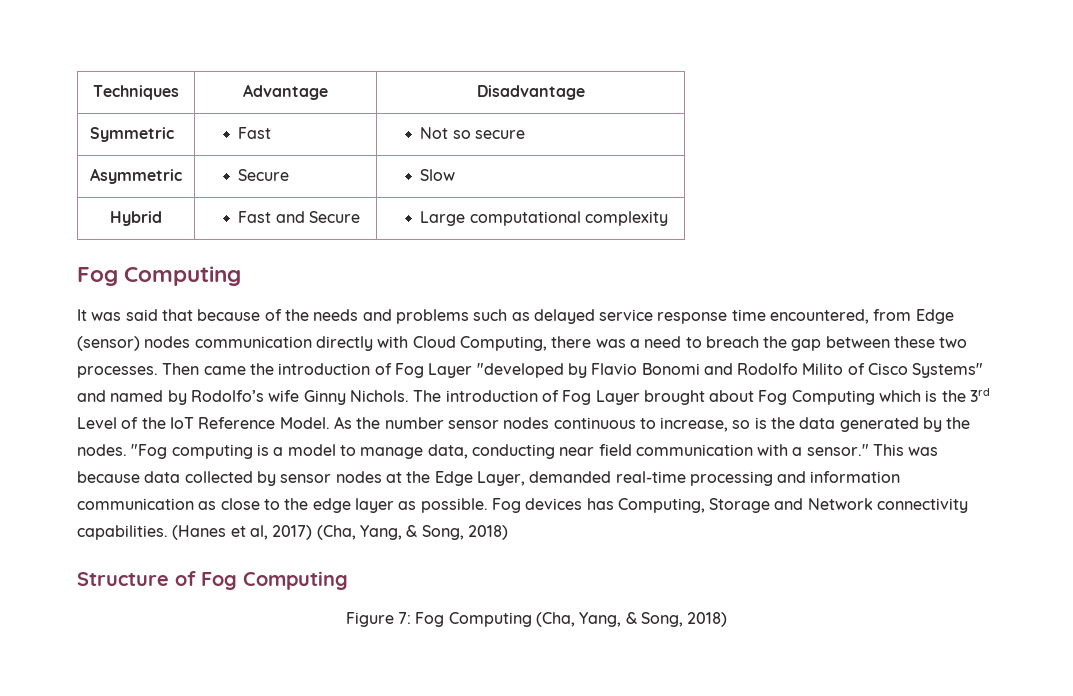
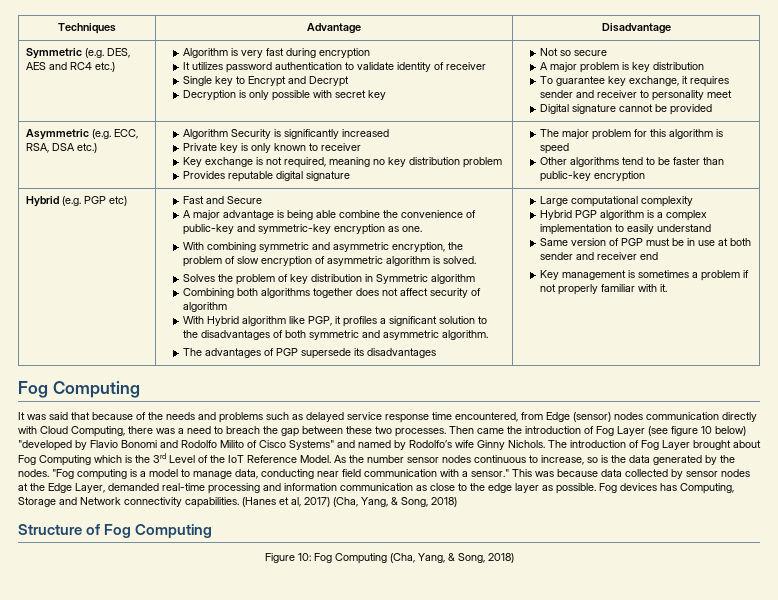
- Symmetric | Fast | Not so secure
- Asymmetric | Secure | Slow
- Hybrid | Fast and Secure | Large computational complexity
+ Symmetric (e.g. DES, AES and RC4 etc.) | Algorithm is very fast during encryption
+ It utilizes password authentication to validate identity of receiver
+ Single key to Encrypt and Decrypt
+ Decryption is only possible with secret key | Not so secure
+ A major problem is key distribution
+ To guarantee key exchange, it requires sender and receiver to personality meet
+ Digital signature cannot be provided
+ Asymmetric (e.g. ECC, RSA, DSA etc.) | Algorithm Security is significantly increased
+ Private key is only known to receiver
+ Key exchange is not required, meaning no key distribution problem
+ Provides reputable digital signature | The major problem for this algorithm is speed
+ Other algorithms tend to be faster than public-key encryption
+ Hybrid (e.g. PGP etc) | Fast and Secure
+ A major advantage is being able combine the convenience of public-key and symmetric-key encryption as one.
+ With combining symmetric and asymmetric encryption, the problem of slow encryption of asymmetric algorithm is solved.
+ Solves the problem of key distribution in Symmetric algorithm
+ Combining both algorithms together does not affect security of algorithm
+ With Hybrid algorithm like PGP, it profiles a significant solution to the disadvantages of both symmetric and asymmetric algorithm.
+ The advantages of PGP supersede its disadvantages | Large computational complexity
+ Hybrid PGP algorithm is a complex implementation to easily understand
+ Same version of PGP must be in use at both sender and receiver end
+ Key management is sometimes a problem if not properly familiar with it.
- Then came the introduction of Fog Layer "developed by Flavio Bonomi and Rodolfo Milito of Cisco Systems" and named by Rodolfo’s wife Ginny Nichols.
+ Then came the introduction of Fog Layer (see figure 10 below) "developed by Flavio Bonomi and Rodolfo Milito of Cisco Systems" and named by Rodolfo’s wife Ginny Nichols.
- Figure 7: Fog Computing (Cha, Yang, & Song, 2018)
+ Figure 10: Fog Computing (Cha, Yang, & Song, 2018)

